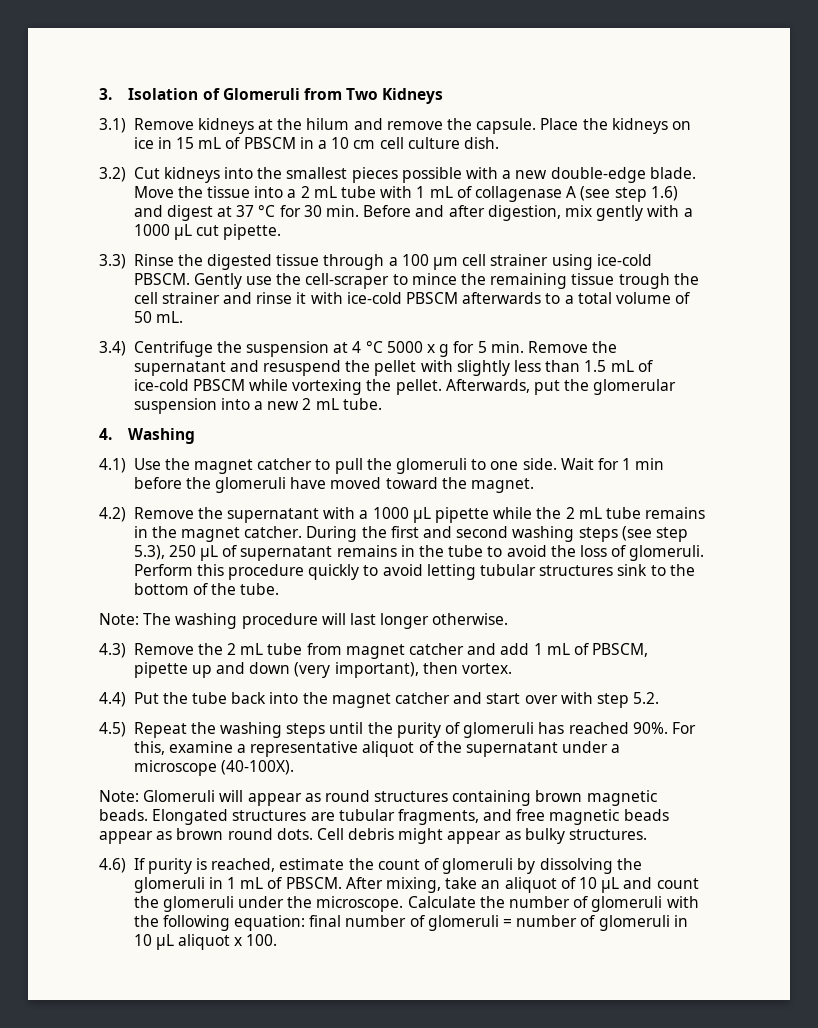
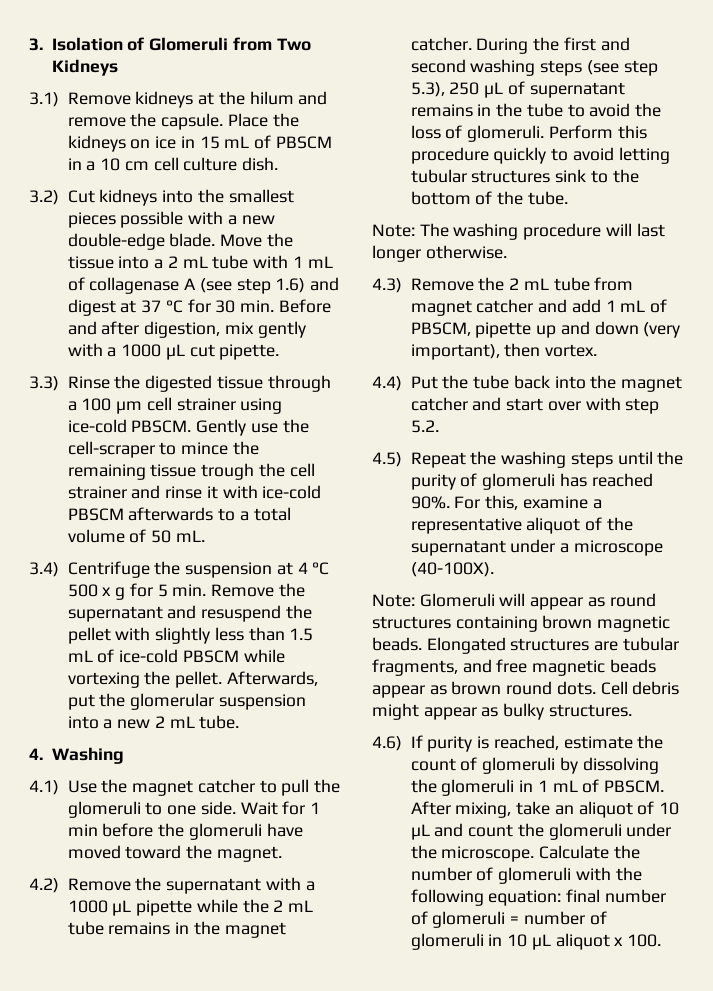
- 3.4) Centrifuge the suspension at 4 °C 5000 x g for 5 min. Remove the supernatant and resuspend the pellet with slightly less than 1.5 mL of ice-cold PBSCM while vortexing the pellet.
+ 3.4) Centrifuge the suspension at 4 °C 500 x g for 5 min. Remove the supernatant and resuspend the pellet with slightly less than 1.5 mL of ice-cold PBSCM while vortexing the pellet.

